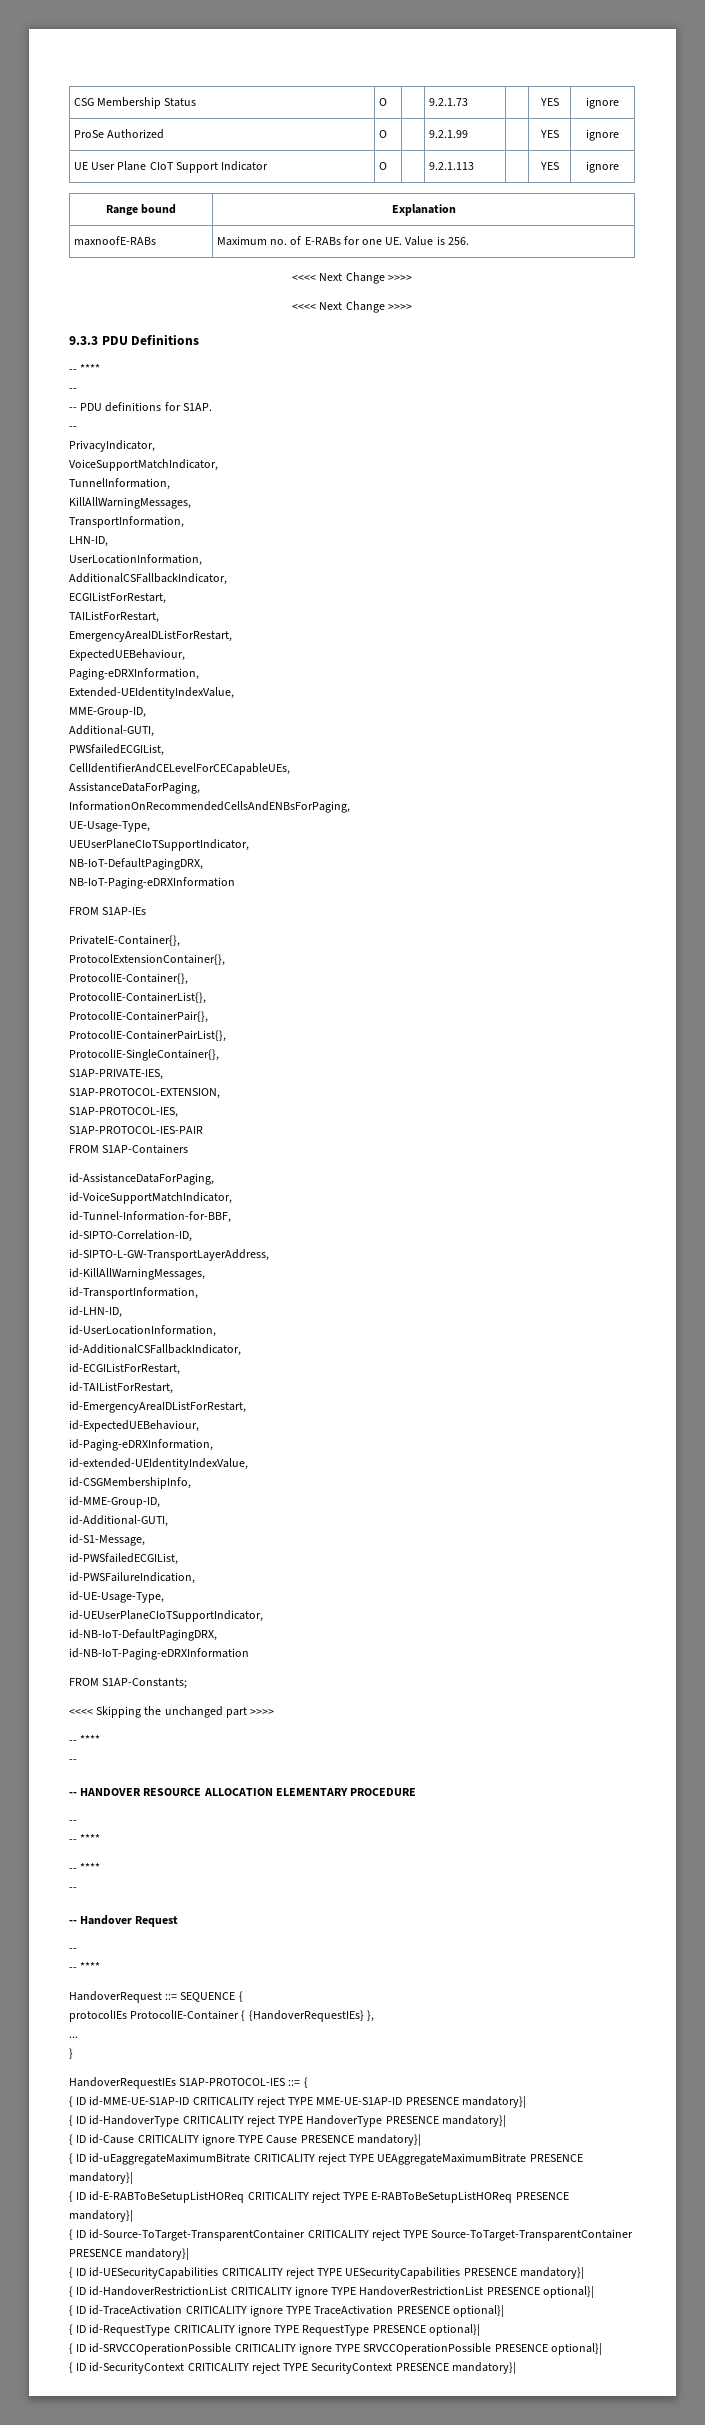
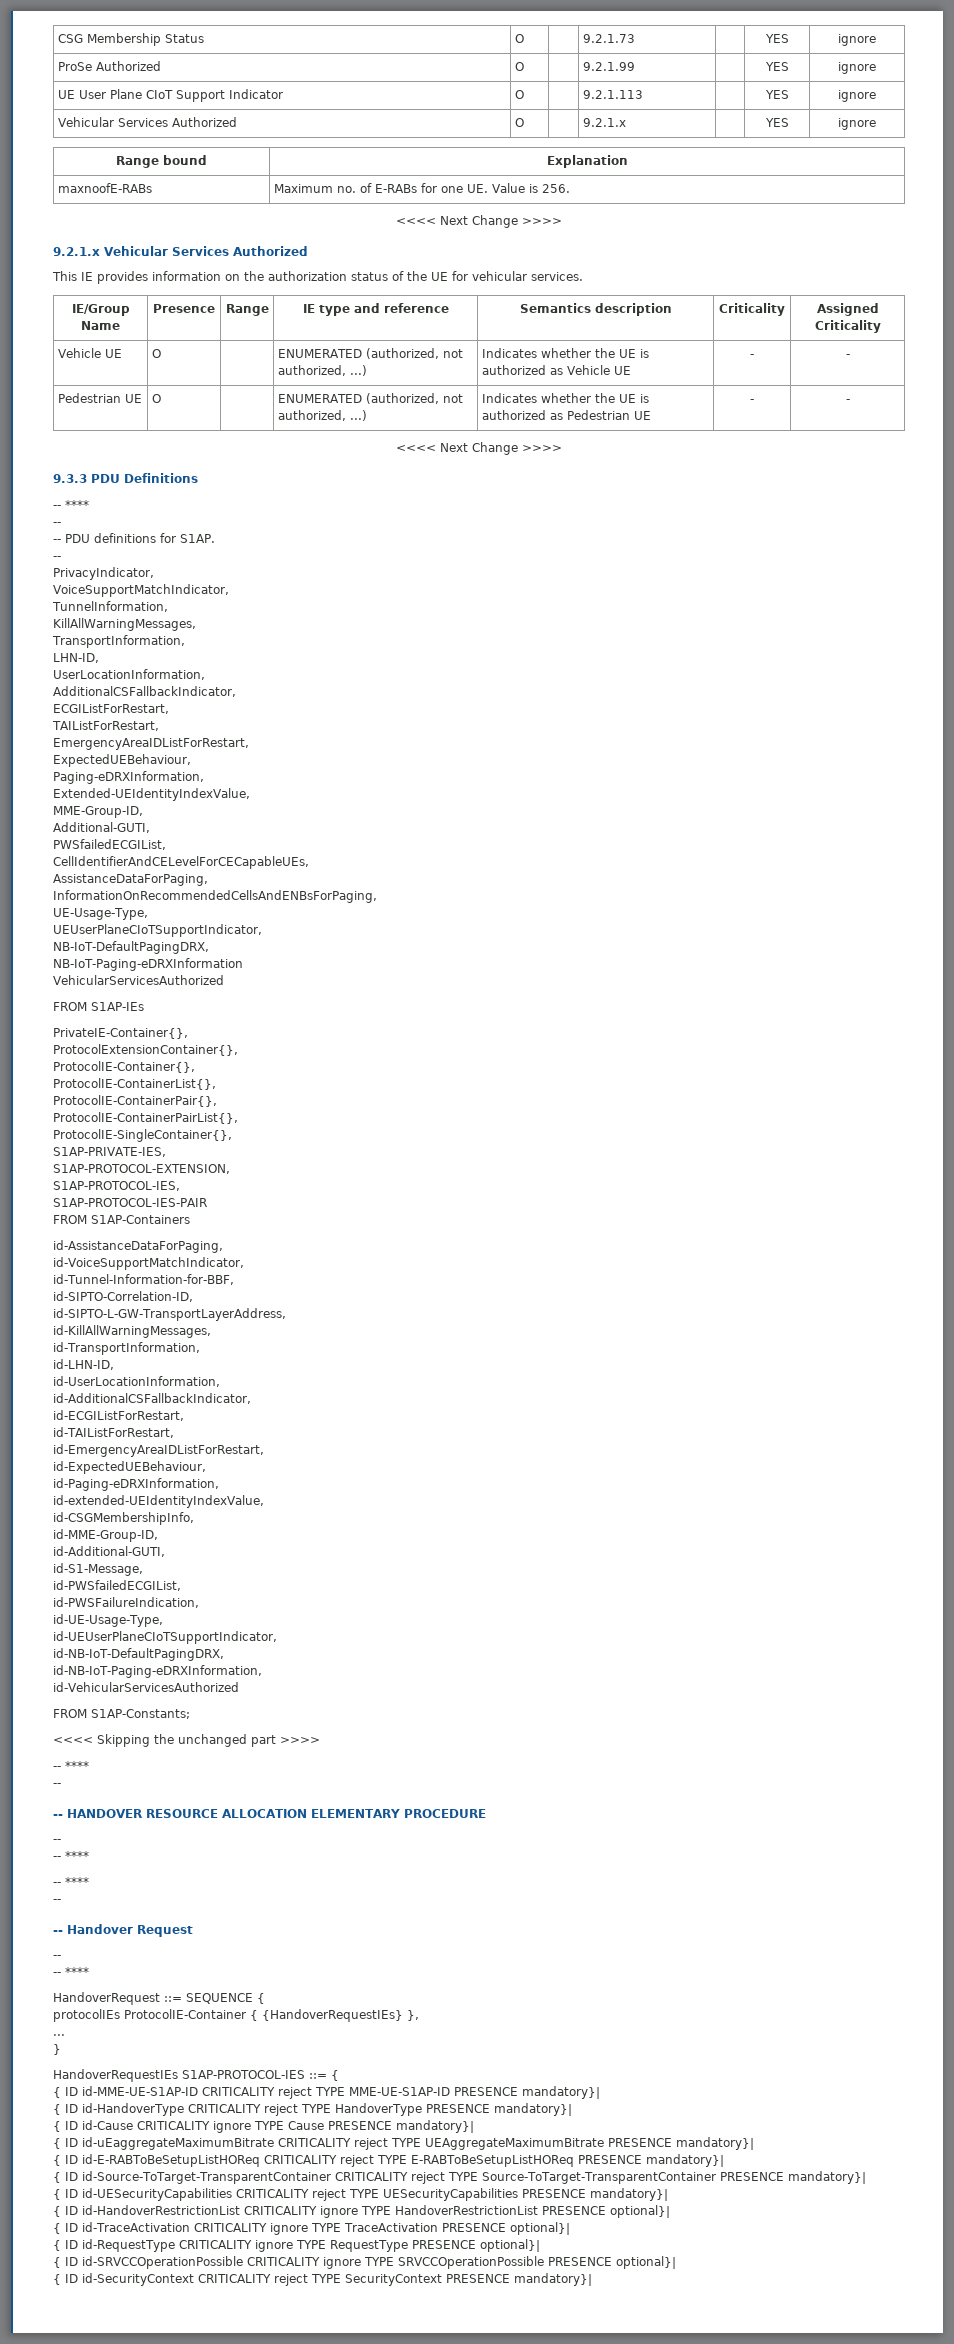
+ Vehicular Services Authorized | O | | 9.2.1.x | | YES | ignore
+ 9.2.1.x Vehicular Services Authorized
+ This IE provides information on the authorization status of the UE for vehicular services.
+ IE/Group Name | Presence | Range | IE type and reference | Semantics description | Criticality | Assigned Criticality
+ Vehicle UE | O | | ENUMERATED (authorized, not authorized, ...) | Indicates whether the UE is authorized as Vehicle UE | - | -
+ Pedestrian UE | O | | ENUMERATED (authorized, not authorized, ...) | Indicates whether the UE is authorized as Pedestrian UE | - | -
+ VehicularServicesAuthorized
- id-NB-IoT-Paging-eDRXInformation
+ id-NB-IoT-Paging-eDRXInformation,
+ id-VehicularServicesAuthorized

